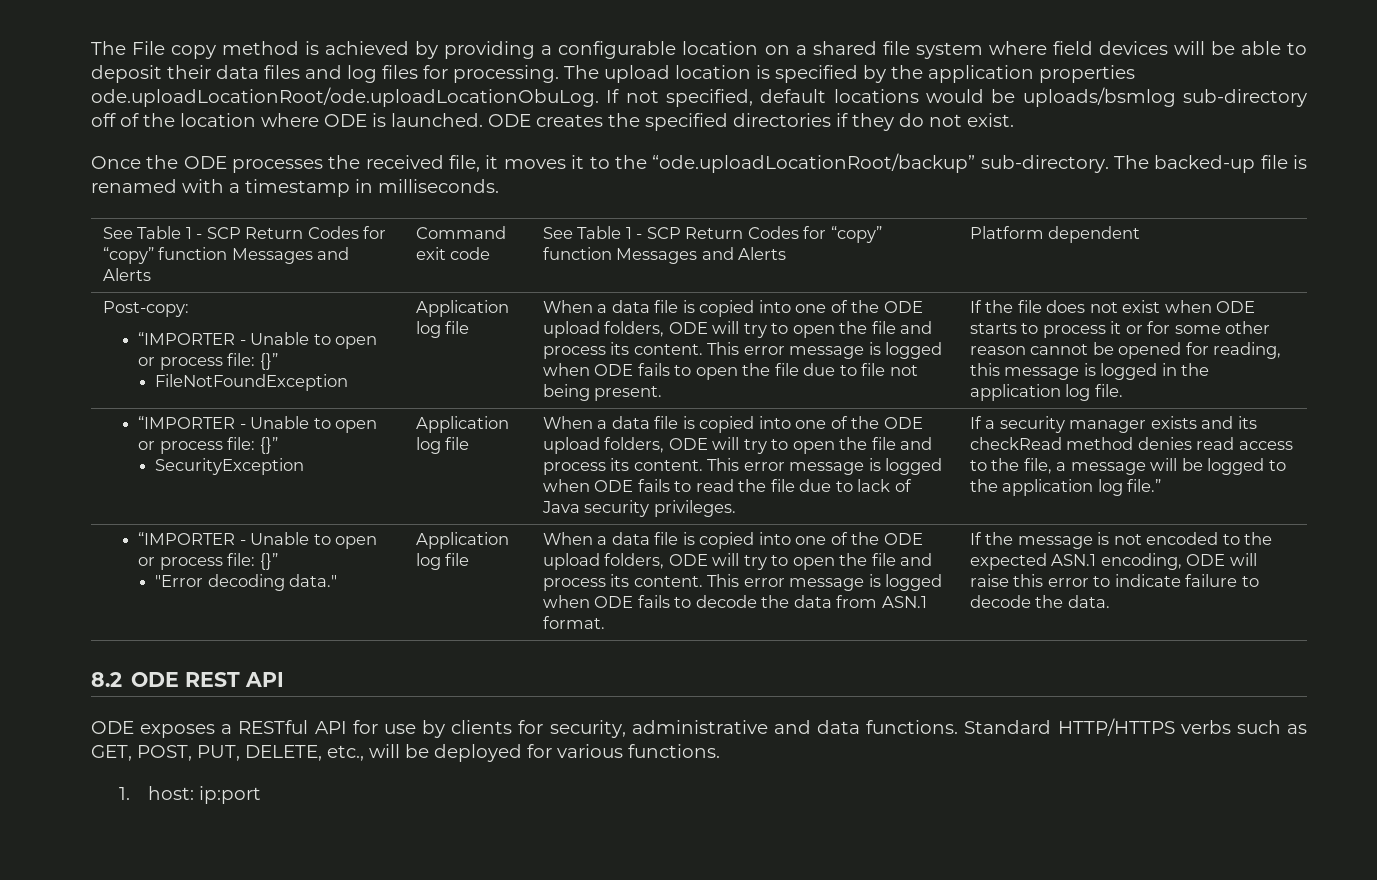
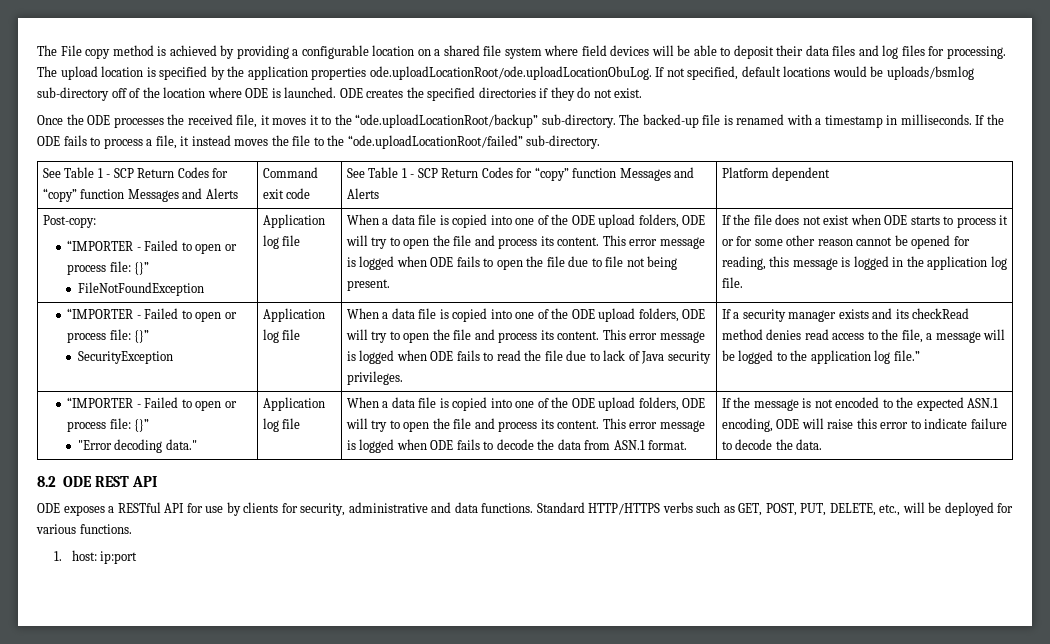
+ If the ODE fails to process a file, it instead moves the file to the “ode.uploadLocationRoot/failed” sub-directory.
  Post-copy:
- “IMPORTER - Unable to open or process file: {}”
+ “IMPORTER - Failed to open or process file: {}”
  If the file does not exist when ODE starts to process it or for some other reason cannot be opened for reading, this message is logged in the application log file.
- “IMPORTER - Unable to open or process file: {}”
+ “IMPORTER - Failed to open or process file: {}”
  If a security manager exists and its checkRead method denies read access to the file, a message will be logged to the application log file.”
- “IMPORTER - Unable to open or process file: {}”
+ “IMPORTER - Failed to open or process file: {}”

